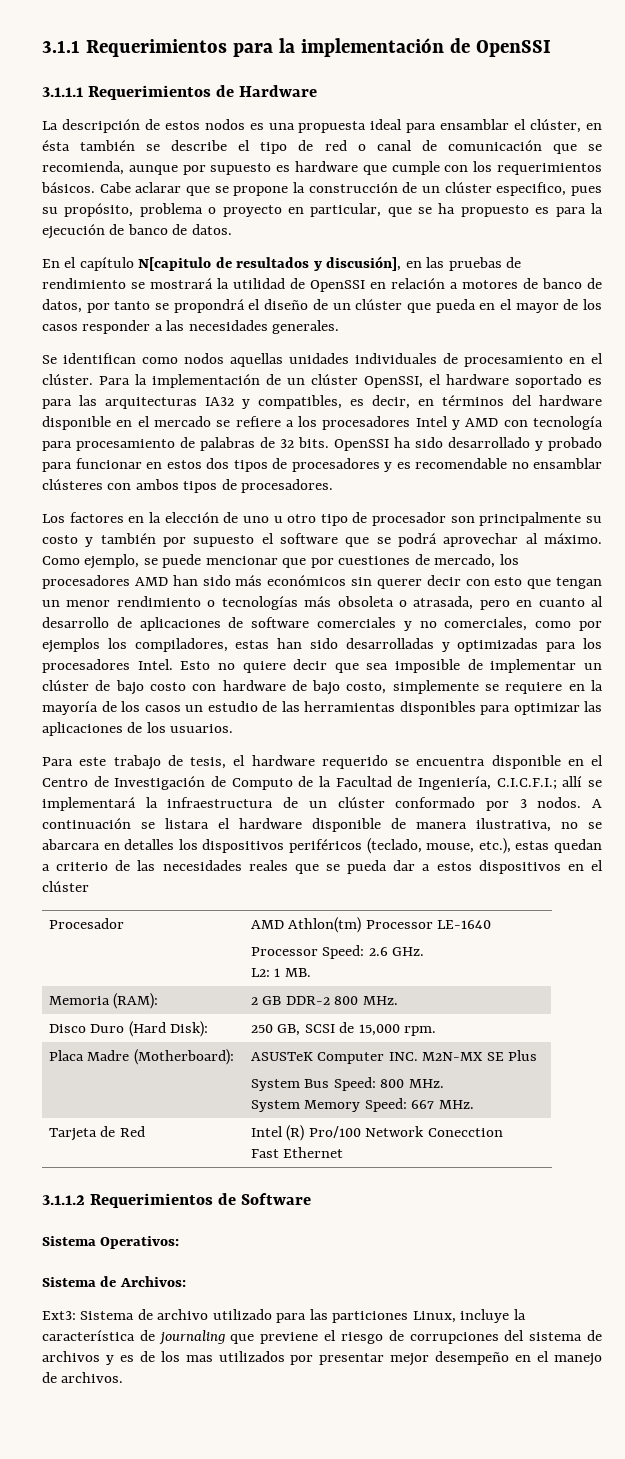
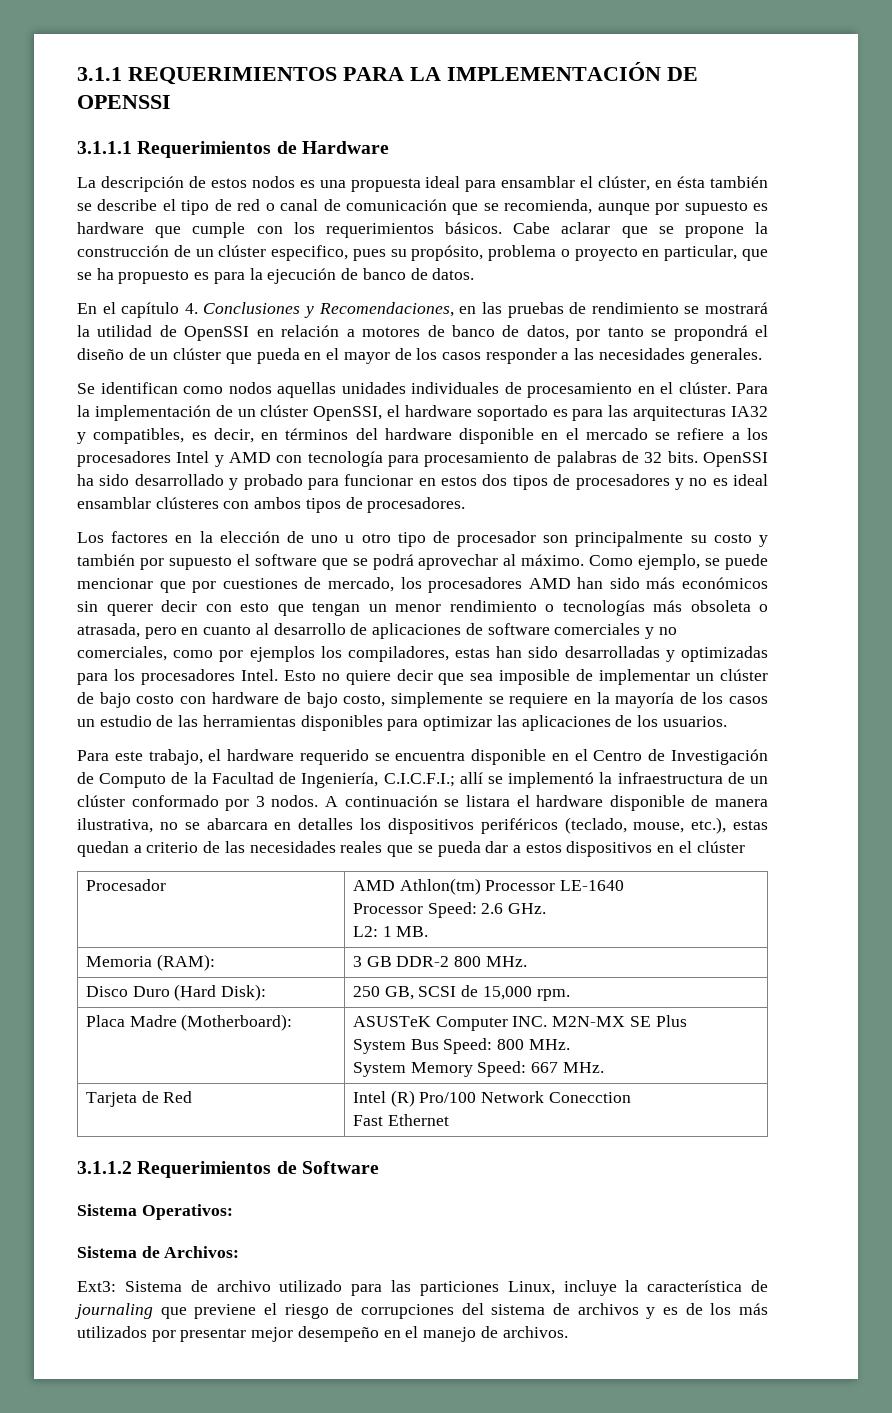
- 3.1.1 Requerimientos para la implementación de OpenSSI
+ 3.1.1 REQUERIMIENTOS PARA LA IMPLEMENTACIÓN DE OPENSSI
- En el capítulo N[capitulo de resultados y discusión], en las pruebas de rendimiento se mostrará la utilidad de OpenSSI en relación a motores de banco de datos, por tanto se propondrá el diseño de un clúster que pueda en el mayor de los casos responder a las necesidades generales.
+ En el capítulo 4. Conclusiones y Recomendaciones, en las pruebas de rendimiento se mostrará la utilidad de OpenSSI en relación a motores de banco de datos, por tanto se propondrá el diseño de un clúster que pueda en el mayor de los casos responder a las necesidades generales.
- OpenSSI ha sido desarrollado y probado para funcionar en estos dos tipos de procesadores y es recomendable no ensamblar clústeres con ambos tipos de procesadores.
+ OpenSSI ha sido desarrollado y probado para funcionar en estos dos tipos de procesadores y no es ideal ensamblar clústeres con ambos tipos de procesadores.
- Para este trabajo de tesis, el hardware requerido se encuentra disponible en el Centro de Investigación de Computo de la Facultad de Ingeniería, C.I.C.F.I.; allí se implementará la infraestructura de un clúster conformado por 3 nodos.
+ Para este trabajo, el hardware requerido se encuentra disponible en el Centro de Investigación de Computo de la Facultad de Ingeniería, C.I.C.F.I.; allí se implementó la infraestructura de un clúster conformado por 3 nodos.
- Memoria (RAM): | 2 GB DDR-2 800 MHz.
+ Memoria (RAM): | 3 GB DDR-2 800 MHz.
- Ext3: Sistema de archivo utilizado para las particiones Linux, incluye la característica de journaling que previene el riesgo de corrupciones del sistema de archivos y es de los mas utilizados por presentar mejor desempeño en el manejo de archivos.
+ Ext3: Sistema de archivo utilizado para las particiones Linux, incluye la característica de journaling que previene el riesgo de corrupciones del sistema de archivos y es de los más utilizados por presentar mejor desempeño en el manejo de archivos.

